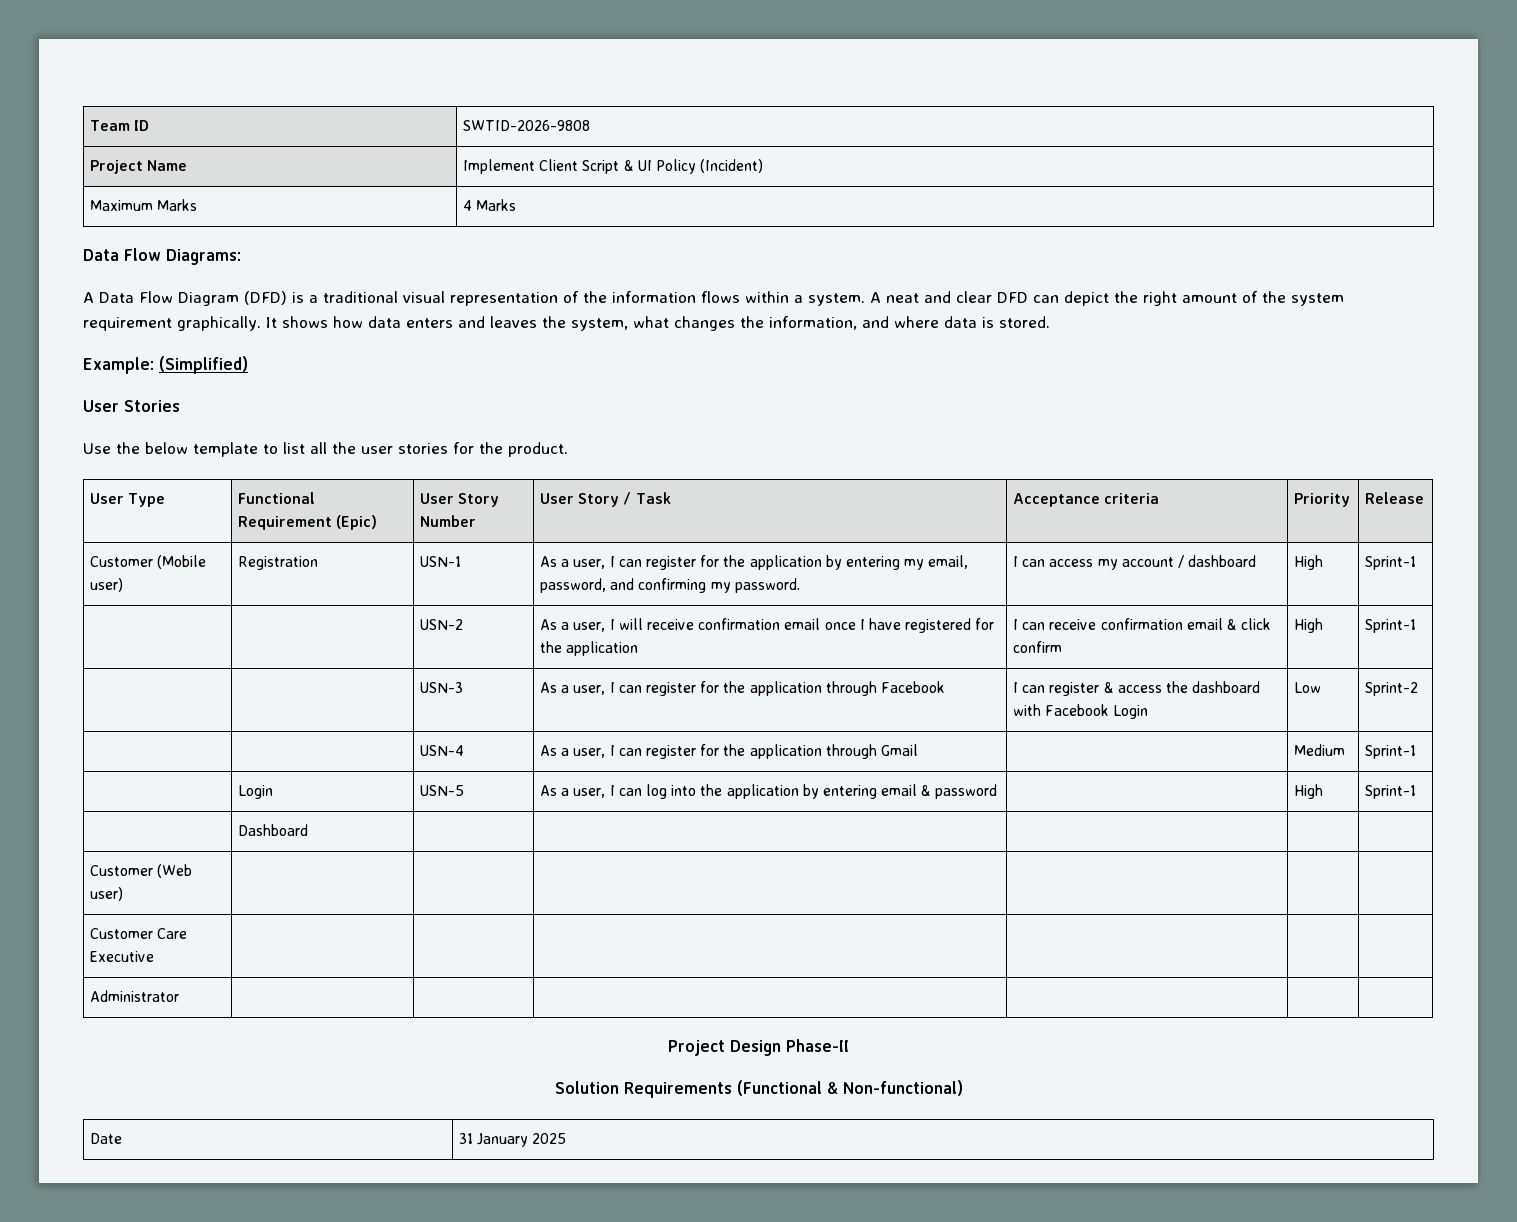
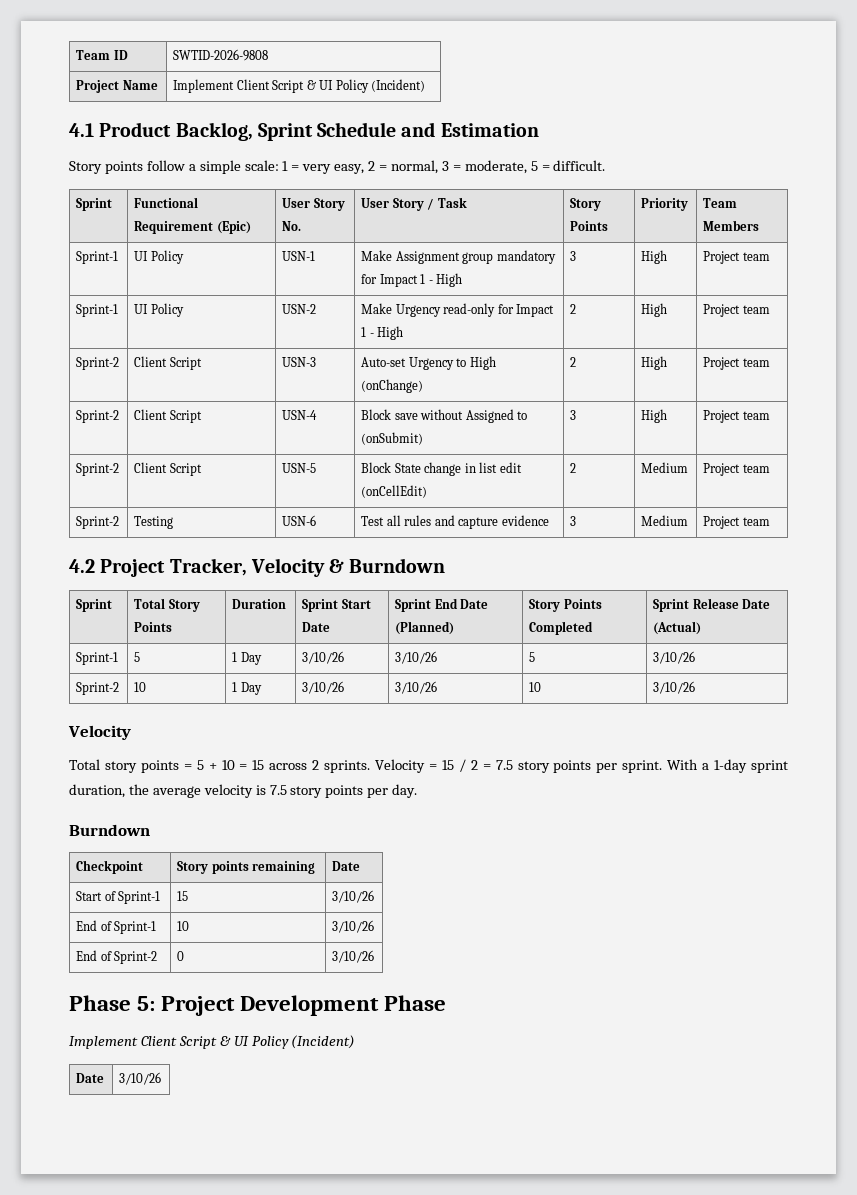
- Maximum Marks | 4 Marks
- Data Flow Diagrams:
- A Data Flow Diagram (DFD) is a traditional visual representation of the information flows within a system. A neat and clear DFD can depict the right amount of the system requirement graphically. It shows how data enters and leaves the system, what changes the information, and where data is stored.
- Example: (Simplified)
- User Stories
- Use the below template to list all the user stories for the product.
- User Type | Functional Requirement (Epic) | User Story Number | User Story / Task | Acceptance criteria | Priority | Release
- Customer (Mobile user) | Registration | USN-1 | As a user, I can register for the application by entering my email, password, and confirming my password. | I can access my account / dashboard | High | Sprint-1
- | | USN-2 | As a user, I will receive confirmation email once I have registered for the application | I can receive confirmation email & click confirm | High | Sprint-1
- | | USN-3 | As a user, I can register for the application through Facebook | I can register & access the dashboard with Facebook Login | Low | Sprint-2
- | | USN-4 | As a user, I can register for the application through Gmail | | Medium | Sprint-1
- | Login | USN-5 | As a user, I can log into the application by entering email & password | | High | Sprint-1
- | Dashboard | | | | |
- Customer (Web user) | | | | | |
- Customer Care Executive | | | | | |
- Administrator | | | | | |
- Project Design Phase-II
- Solution Requirements (Functional & Non-functional)
- Date | 31 January 2025
+ 4.1 Product Backlog, Sprint Schedule and Estimation
+ Story points follow a simple scale: 1 = very easy, 2 = normal, 3 = moderate, 5 = difficult.
+ Sprint | Functional Requirement (Epic) | User Story No. | User Story / Task | Story Points | Priority | Team Members
+ Sprint-1 | UI Policy | USN-1 | Make Assignment group mandatory for Impact 1 - High | 3 | High | Project team
+ Sprint-1 | UI Policy | USN-2 | Make Urgency read-only for Impact 1 - High | 2 | High | Project team
+ Sprint-2 | Client Script | USN-3 | Auto-set Urgency to High (onChange) | 2 | High | Project team
+ Sprint-2 | Client Script | USN-4 | Block save without Assigned to (onSubmit) | 3 | High | Project team
+ Sprint-2 | Client Script | USN-5 | Block State change in list edit (onCellEdit) | 2 | Medium | Project team
+ Sprint-2 | Testing | USN-6 | Test all rules and capture evidence | 3 | Medium | Project team
+ 4.2 Project Tracker, Velocity & Burndown
+ Sprint | Total Story Points | Duration | Sprint Start Date | Sprint End Date (Planned) | Story Points Completed | Sprint Release Date (Actual)
+ Sprint-1 | 5 | 1 Day | 3/10/26 | 3/10/26 | 5 | 3/10/26
+ Sprint-2 | 10 | 1 Day | 3/10/26 | 3/10/26 | 10 | 3/10/26
+ Velocity
+ Total story points = 5 + 10 = 15 across 2 sprints. Velocity = 15 / 2 = 7.5 story points per sprint. With a 1-day sprint duration, the average velocity is 7.5 story points per day.
+ Burndown
+ Checkpoint | Story points remaining | Date
+ Start of Sprint-1 | 15 | 3/10/26
+ End of Sprint-1 | 10 | 3/10/26
+ End of Sprint-2 | 0 | 3/10/26
+ Phase 5: Project Development Phase
+ Implement Client Script & UI Policy (Incident)
+ Date | 3/10/26

